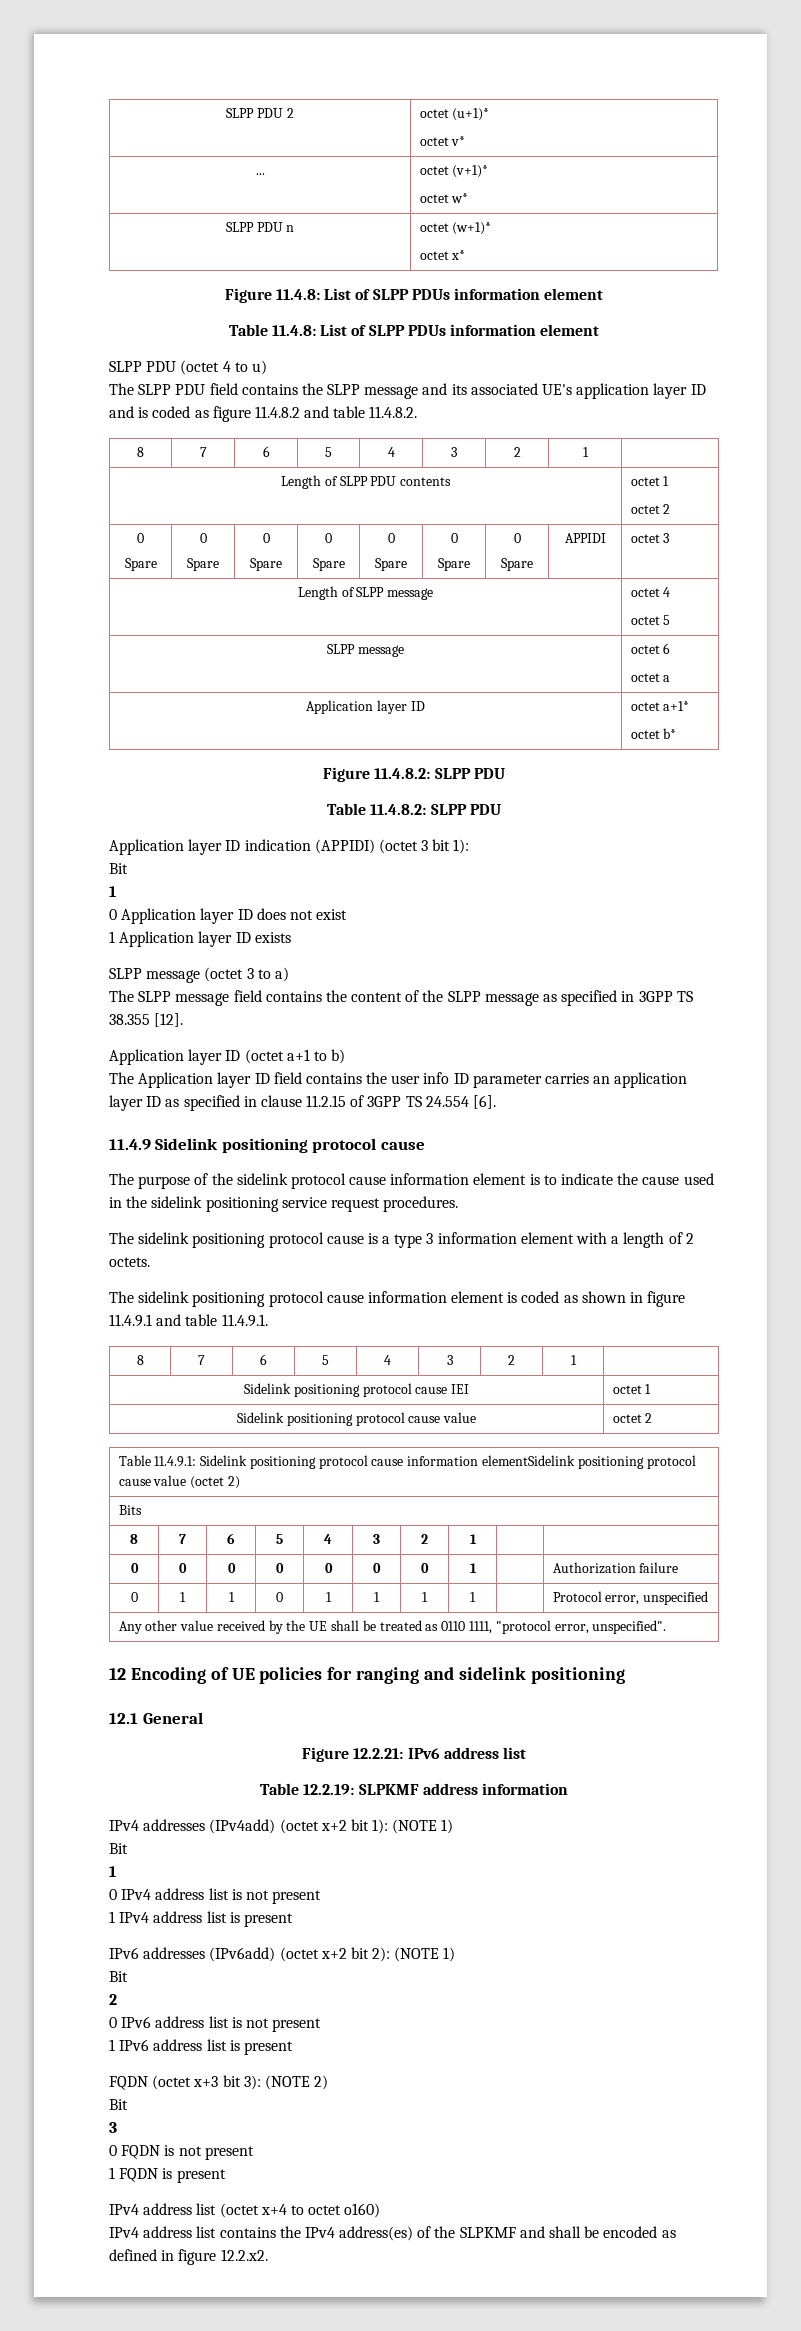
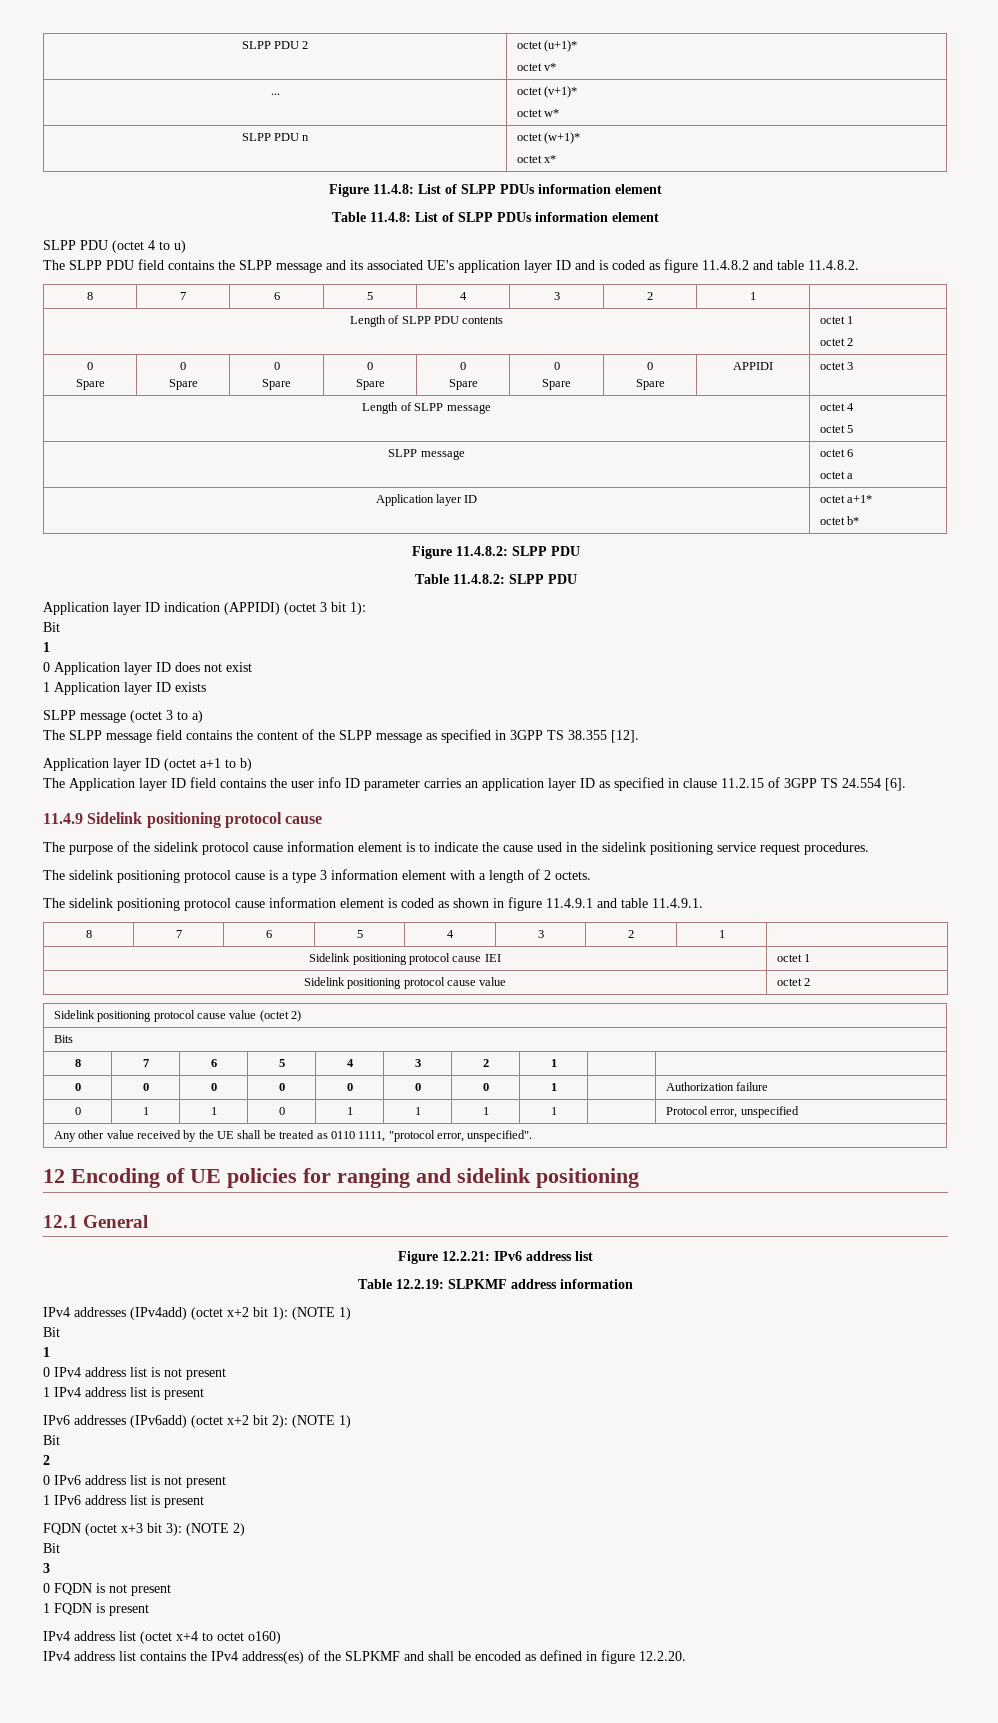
- Table 11.4.9.1: Sidelink positioning protocol cause information elementSidelink positioning protocol cause value (octet 2)
+ Sidelink positioning protocol cause value (octet 2)
- IPv4 address list contains the IPv4 address(es) of the SLPKMF and shall be encoded as defined in figure 12.2.x2.
+ IPv4 address list contains the IPv4 address(es) of the SLPKMF and shall be encoded as defined in figure 12.2.20.

